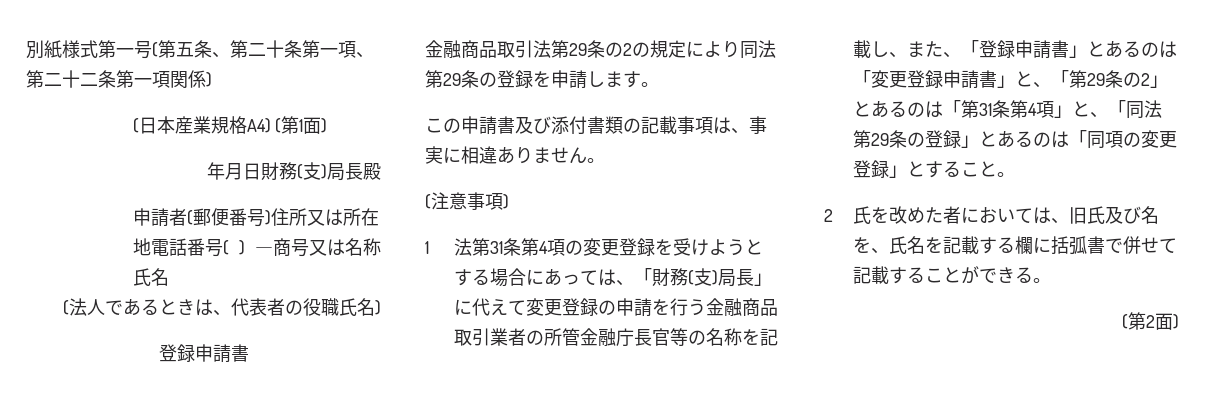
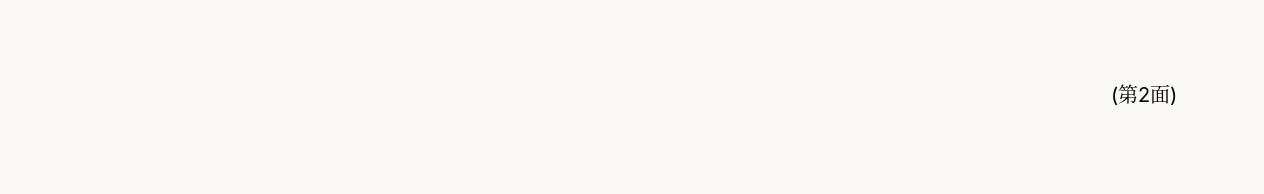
- 別紙様式第一号(第五条、第二十条第一項、第二十二条第一項関係)
- (日本産業規格A4) (第1面)
- 年月日財務(支)局長殿
- 申請者(郵便番号)住所又は所在地電話番号( ) ―商号又は名称氏名
- (法人であるときは、代表者の役職氏名)
- 登録申請書
- 金融商品取引法第29条の2の規定により同法第29条の登録を申請します。
- この申請書及び添付書類の記載事項は、事実に相違ありません。
- (注意事項)
- 1法第31条第4項の変更登録を受けようとする場合にあっては、「財務(支)局長」に代えて変更登録の申請を行う金融商品取引業者の所管金融庁長官等の名称を記載し、また、「登録申請書」とあるのは「変更登録申請書」と、「第29条の2」とあるのは「第31条第4項」と、「同法第29条の登録」とあるのは「同項の変更登録」とすること。
- 2氏を改めた者においては、旧氏及び名を、氏名を記載する欄に括弧書で併せて記載することができる。

